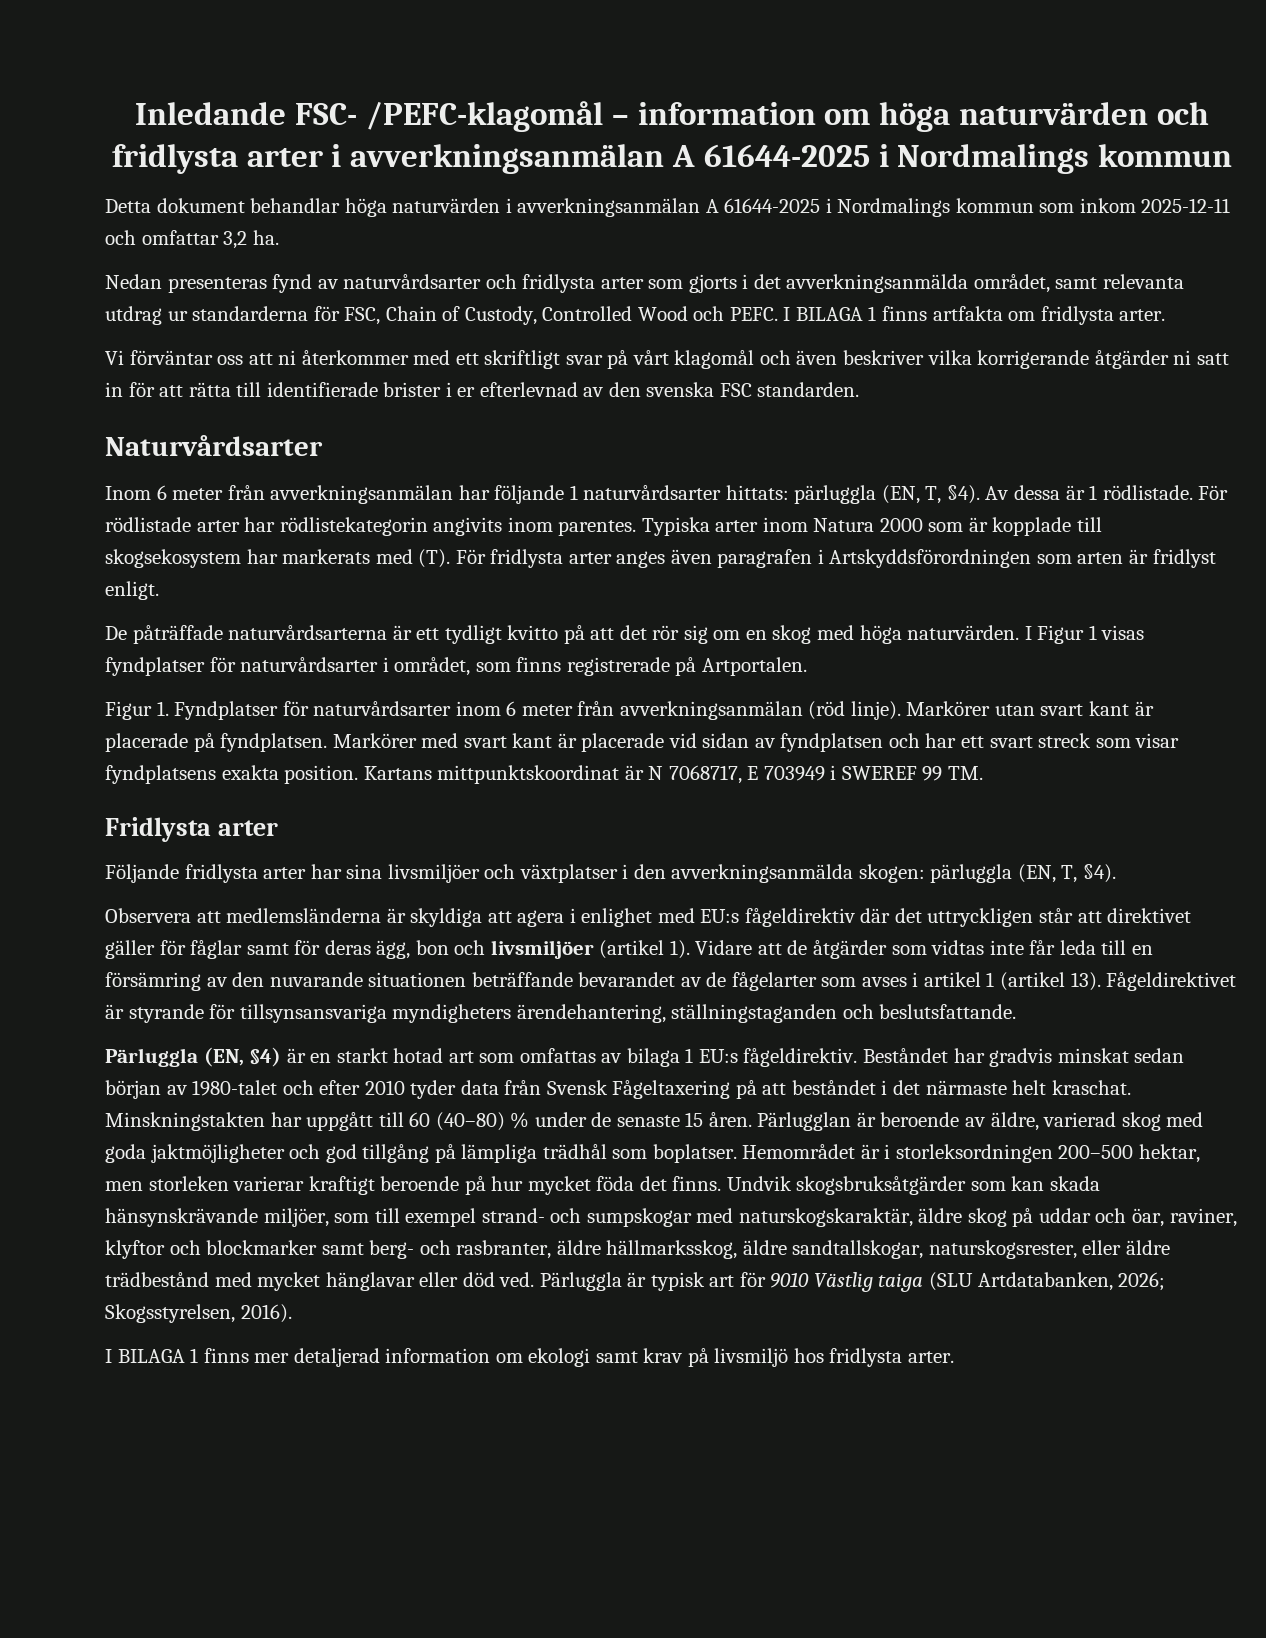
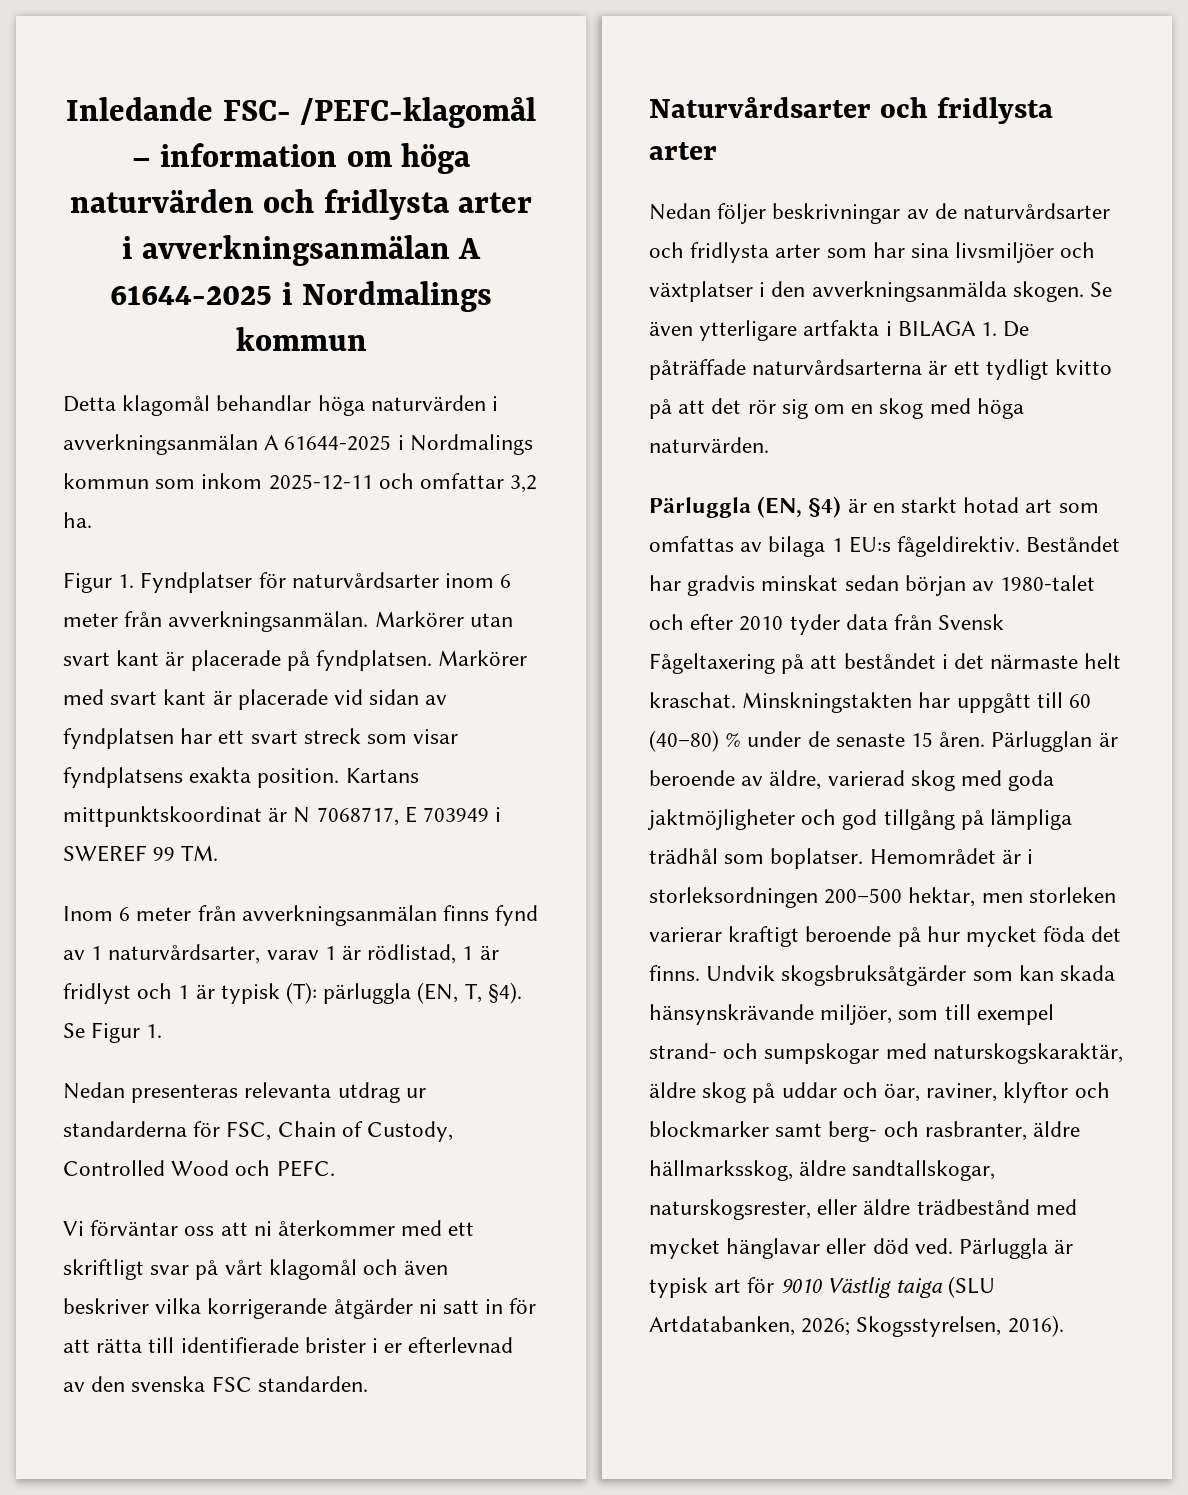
- Detta dokument behandlar höga naturvärden i avverkningsanmälan A 61644-2025 i Nordmalings kommun som inkom 2025-12-11 och omfattar 3,2 ha.
+ Detta klagomål behandlar höga naturvärden i avverkningsanmälan A 61644-2025 i Nordmalings kommun som inkom 2025-12-11 och omfattar 3,2 ha.
- Nedan presenteras fynd av naturvårdsarter och fridlysta arter som gjorts i det avverkningsanmälda området, samt relevanta utdrag ur standarderna för FSC, Chain of Custody, Controlled Wood och PEFC. I BILAGA 1 finns artfakta om fridlysta arter.
+ Figur 1. Fyndplatser för naturvårdsarter inom 6 meter från avverkningsanmälan. Markörer utan svart kant är placerade på fyndplatsen. Markörer med svart kant är placerade vid sidan av fyndplatsen har ett svart streck som visar fyndplatsens exakta position. Kartans mittpunktskoordinat är N 7068717, E 703949 i SWEREF 99 TM.
+ Inom 6 meter från avverkningsanmälan finns fynd av 1 naturvårdsarter, varav 1 är rödlistad, 1 är fridlyst och 1 är typisk (T): pärluggla (EN, T, §4). Se Figur 1.
+ Nedan presenteras relevanta utdrag ur standarderna för FSC, Chain of Custody, Controlled Wood och PEFC.
- Naturvårdsarter
- Inom 6 meter från avverkningsanmälan har följande 1 naturvårdsarter hittats: pärluggla (EN, T, §4). Av dessa är 1 rödlistade. För rödlistade arter har rödlistekategorin angivits inom parentes. Typiska arter inom Natura 2000 som är kopplade till skogsekosystem har markerats med (T). För fridlysta arter anges även paragrafen i Artskyddsförordningen som arten är fridlyst enligt.
- De påträffade naturvårdsarterna är ett tydligt kvitto på att det rör sig om en skog med höga naturvärden. I Figur 1 visas fyndplatser för naturvårdsarter i området, som finns registrerade på Artportalen.
- Figur 1. Fyndplatser för naturvårdsarter inom 6 meter från avverkningsanmälan (röd linje). Markörer utan svart kant är placerade på fyndplatsen. Markörer med svart kant är placerade vid sidan av fyndplatsen och har ett svart streck som visar fyndplatsens exakta position. Kartans mittpunktskoordinat är N 7068717, E 703949 i SWEREF 99 TM.
- Fridlysta arter
- Följande fridlysta arter har sina livsmiljöer och växtplatser i den avverkningsanmälda skogen: pärluggla (EN, T, §4).
- Observera att medlemsländerna är skyldiga att agera i enlighet med EU:s fågeldirektiv där det uttryckligen står att direktivet gäller för fåglar samt för deras ägg, bon och livsmiljöer (artikel 1). Vidare att de åtgärder som vidtas inte får leda till en försämring av den nuvarande situationen beträffande bevarandet av de fågelarter som avses i artikel 1 (artikel 13). Fågeldirektivet är styrande för tillsynsansvariga myndigheters ärendehantering, ställningstaganden och beslutsfattande.
+ Naturvårdsarter och fridlysta arter
+ Nedan följer beskrivningar av de naturvårdsarter och fridlysta arter som har sina livsmiljöer och växtplatser i den avverkningsanmälda skogen. Se även ytterligare artfakta i BILAGA 1. De påträffade naturvårdsarterna är ett tydligt kvitto på att det rör sig om en skog med höga naturvärden.
- I BILAGA 1 finns mer detaljerad information om ekologi samt krav på livsmiljö hos fridlysta arter.

